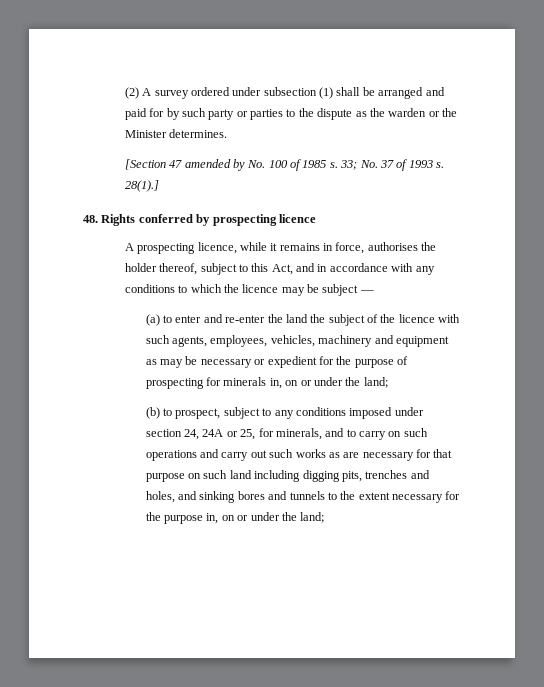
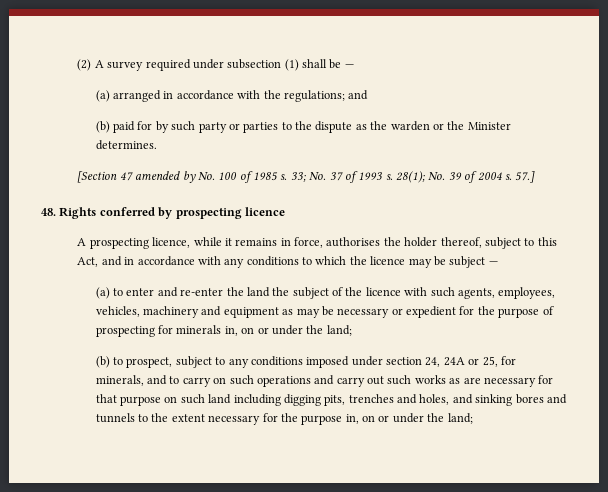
- (2) A survey ordered under subsection (1) shall be arranged and paid for by such party or parties to the dispute as the warden or the Minister determines.
+ (2) A survey required under subsection (1) shall be —
+ (a) arranged in accordance with the regulations; and
+ (b) paid for by such party or parties to the dispute as the warden or the Minister determines.
- 28(1).]
+ 28(1); No. 39 of 2004 s. 57.]

